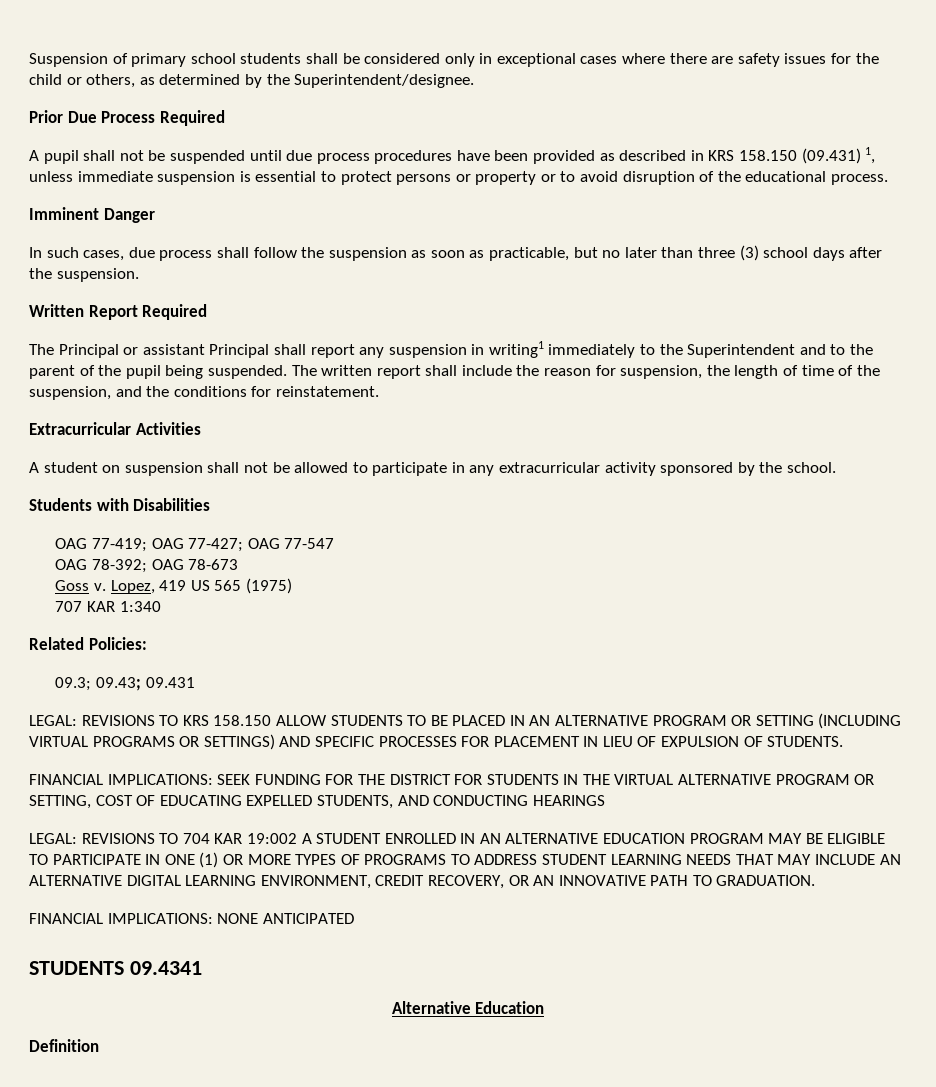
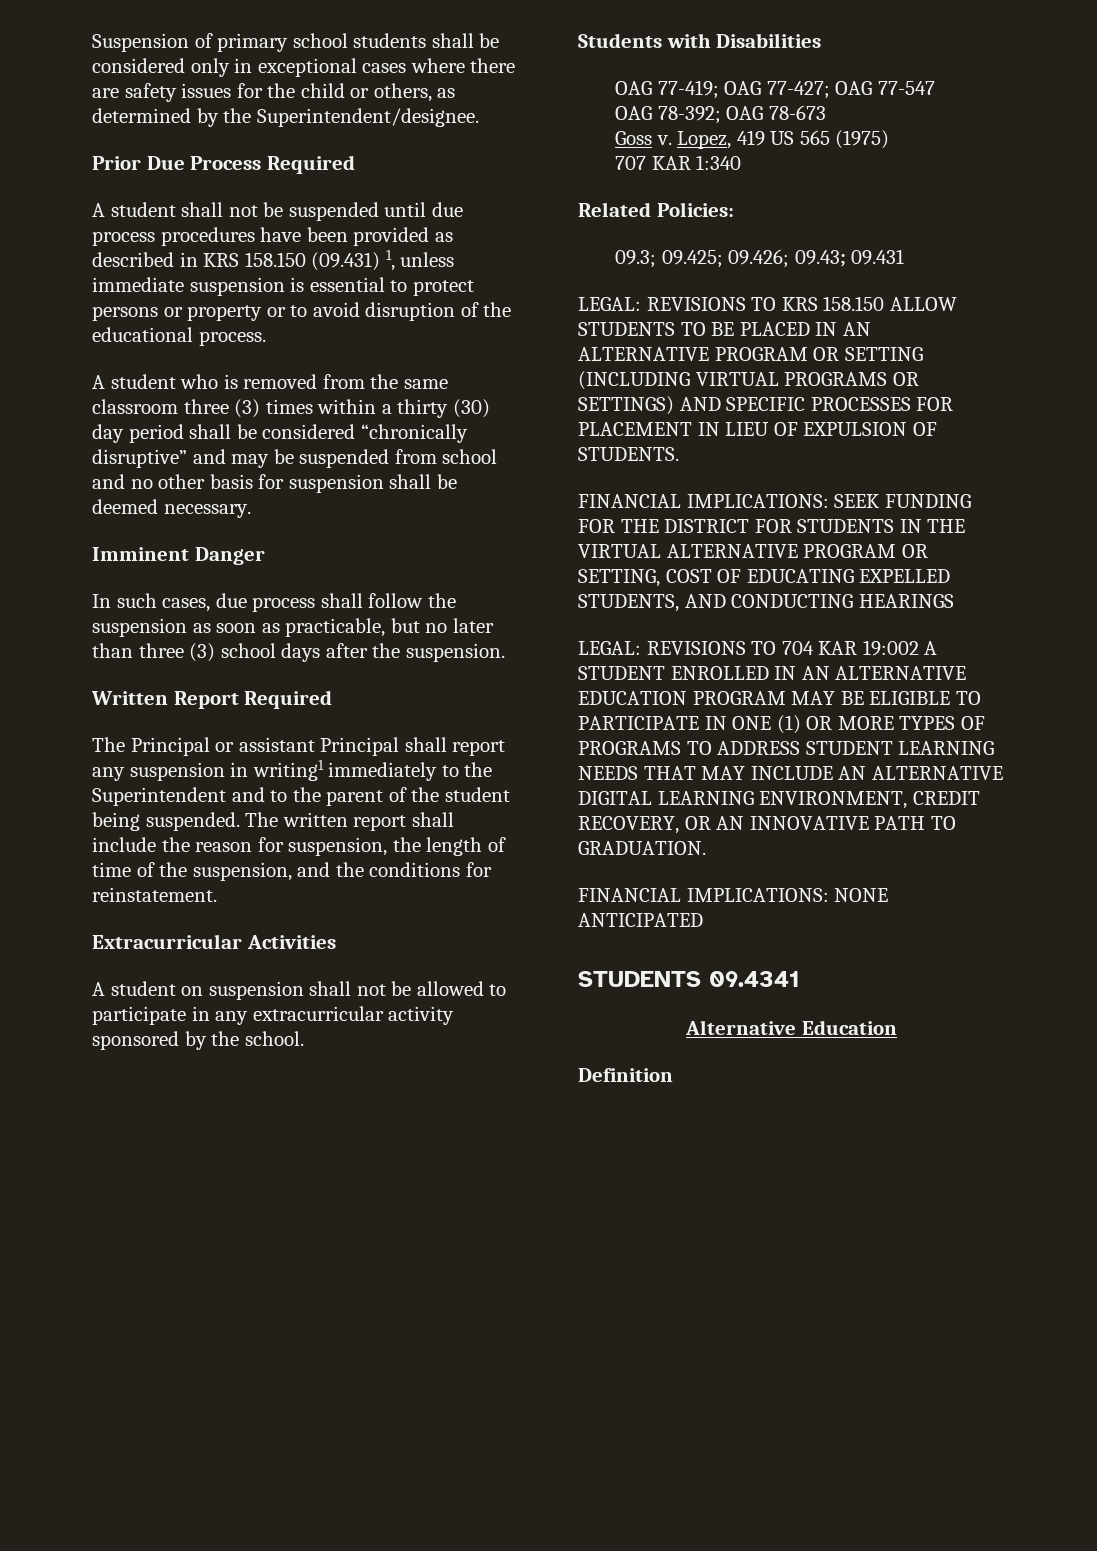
- A pupil shall not be suspended until due process procedures have been provided as described in KRS 158.150 (09.431) 1, unless immediate suspension is essential to protect persons or property or to avoid disruption of the educational process.
+ A student shall not be suspended until due process procedures have been provided as described in KRS 158.150 (09.431) 1, unless immediate suspension is essential to protect persons or property or to avoid disruption of the educational process.
+ A student who is removed from the same classroom three (3) times within a thirty (30) day period shall be considered “chronically disruptive” and may be suspended from school and no other basis for suspension shall be deemed necessary.
- The Principal or assistant Principal shall report any suspension in writing1 immediately to the Superintendent and to the parent of the pupil being suspended.
+ The Principal or assistant Principal shall report any suspension in writing1 immediately to the Superintendent and to the parent of the student being suspended.
- 09.3; 09.43; 09.431
+ 09.3; 09.425; 09.426; 09.43; 09.431

